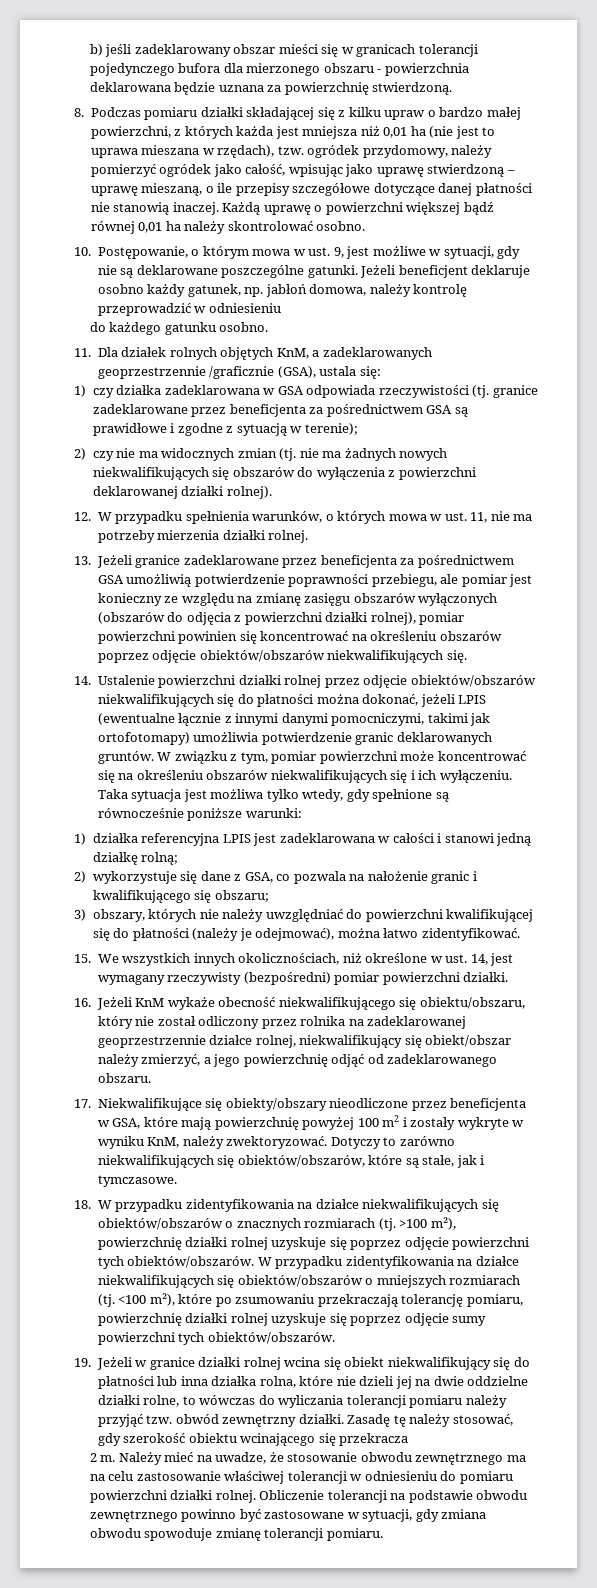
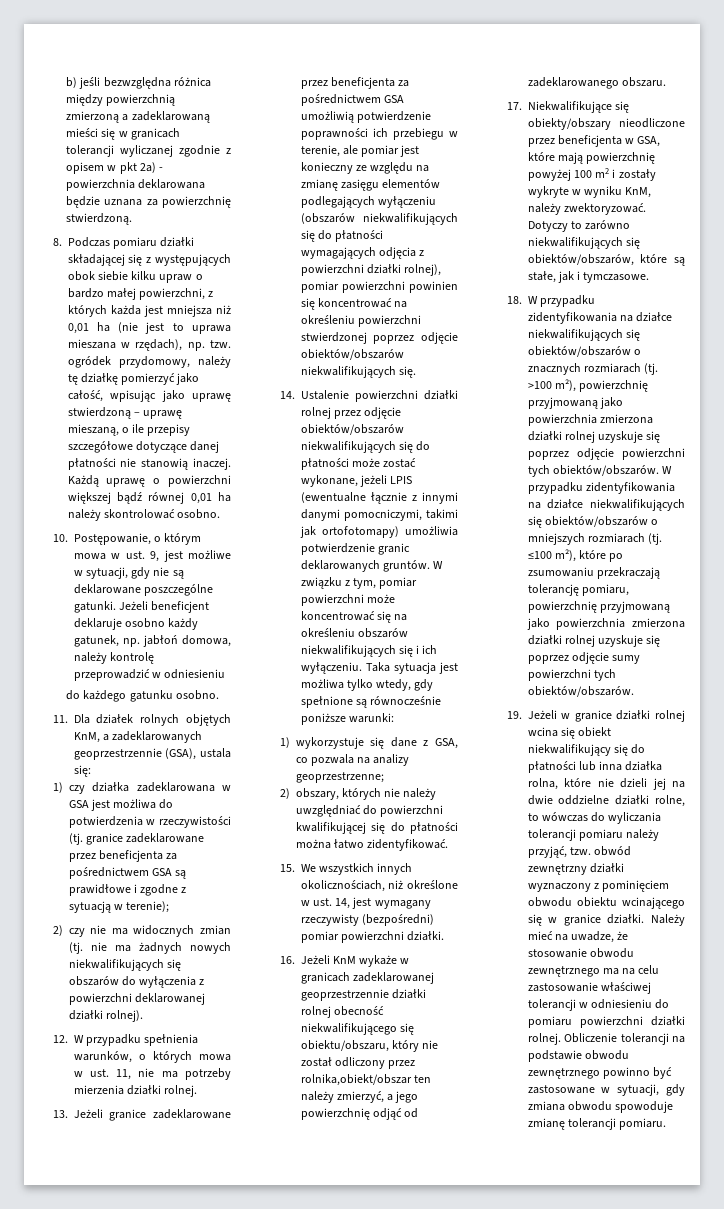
- b) jeśli zadeklarowany obszar mieści się w granicach tolerancji pojedynczego bufora dla mierzonego obszaru - powierzchnia deklarowana będzie uznana za powierzchnię stwierdzoną.
+ b) jeśli bezwzględna różnica między powierzchnią zmierzoną a zadeklarowaną mieści się w granicach tolerancji wyliczanej zgodnie z opisem w pkt 2a) - powierzchnia deklarowana będzie uznana za powierzchnię stwierdzoną.
- 8. Podczas pomiaru działki składającej się z kilku upraw o bardzo małej powierzchni, z których każda jest mniejsza niż 0,01 ha (nie jest to uprawa mieszana w rzędach), tzw. ogródek przydomowy, należy pomierzyć ogródek jako całość, wpisując jako uprawę stwierdzoną – uprawę mieszaną, o ile przepisy szczegółowe dotyczące danej płatności nie stanowią inaczej.
+ 8. Podczas pomiaru działki składającej się z występujących obok siebie kilku upraw o bardzo małej powierzchni, z których każda jest mniejsza niż 0,01 ha (nie jest to uprawa mieszana w rzędach), np. tzw. ogródek przydomowy, należy tę działkę pomierzyć jako całość, wpisując jako uprawę stwierdzoną – uprawę mieszaną, o ile przepisy szczegółowe dotyczące danej płatności nie stanowią inaczej.
- 11. Dla działek rolnych objętych KnM, a zadeklarowanych geoprzestrzennie /graficznie (GSA), ustala się:
+ 11. Dla działek rolnych objętych KnM, a zadeklarowanych geoprzestrzennie (GSA), ustala się:
- 1) czy działka zadeklarowana w GSA odpowiada rzeczywistości (tj. granice zadeklarowane przez beneficjenta za pośrednictwem GSA są prawidłowe i zgodne z sytuacją w terenie);
+ 1) czy działka zadeklarowana w GSA jest możliwa do potwierdzenia w rzeczywistości (tj. granice zadeklarowane przez beneficjenta za pośrednictwem GSA są prawidłowe i zgodne z sytuacją w terenie);
- 13. Jeżeli granice zadeklarowane przez beneficjenta za pośrednictwem GSA umożliwią potwierdzenie poprawności przebiegu, ale pomiar jest konieczny ze względu na zmianę zasięgu obszarów wyłączonych (obszarów do odjęcia z powierzchni działki rolnej), pomiar powierzchni powinien się koncentrować na określeniu obszarów poprzez odjęcie obiektów/obszarów niekwalifikujących się.
+ 13. Jeżeli granice zadeklarowane przez beneficjenta za pośrednictwem GSA umożliwią potwierdzenie poprawności ich przebiegu w terenie, ale pomiar jest konieczny ze względu na zmianę zasięgu elementów podlegających wyłączeniu (obszarów niekwalifikujących się do płatności wymagających odjęcia z powierzchni działki rolnej), pomiar powierzchni powinien się koncentrować na określeniu powierzchni stwierdzonej poprzez odjęcie obiektów/obszarów niekwalifikujących się.
- 14. Ustalenie powierzchni działki rolnej przez odjęcie obiektów/obszarów niekwalifikujących się do płatności można dokonać, jeżeli LPIS (ewentualne łącznie z innymi danymi pomocniczymi, takimi jak ortofotomapy) umożliwia potwierdzenie granic deklarowanych gruntów.
+ 14. Ustalenie powierzchni działki rolnej przez odjęcie obiektów/obszarów niekwalifikujących się do płatności może zostać wykonane, jeżeli LPIS (ewentualne łącznie z innymi danymi pomocniczymi, takimi jak ortofotomapy) umożliwia potwierdzenie granic deklarowanych gruntów.
- 1) działka referencyjna LPIS jest zadeklarowana w całości i stanowi jedną działkę rolną;
- 2) wykorzystuje się dane z GSA, co pozwala na nałożenie granic i kwalifikującego się obszaru;
- 3) obszary, których nie należy uwzględniać do powierzchni kwalifikującej się do płatności (należy je odejmować), można łatwo zidentyfikować.
+ 1) wykorzystuje się dane z GSA, co pozwala na analizy geoprzestrzenne;
+ 2) obszary, których nie należy uwzględniać do powierzchni kwalifikującej się do płatności można łatwo zidentyfikować.
- 16. Jeżeli KnM wykaże obecność niekwalifikującego się obiektu/obszaru, który nie został odliczony przez rolnika na zadeklarowanej geoprzestrzennie działce rolnej, niekwalifikujący się obiekt/obszar należy zmierzyć, a jego powierzchnię odjąć od zadeklarowanego obszaru.
+ 16. Jeżeli KnM wykaże w granicach zadeklarowanej geoprzestrzennie działki rolnej obecność niekwalifikującego się obiektu/obszaru, który nie został odliczony przez rolnika,obiekt/obszar ten należy zmierzyć, a jego powierzchnię odjąć od zadeklarowanego obszaru.
- >100 m²), powierzchnię działki rolnej uzyskuje się poprzez odjęcie powierzchni tych obiektów/obszarów.
+ >100 m²), powierzchnię przyjmowaną jako powierzchnia zmierzona działki rolnej uzyskuje się poprzez odjęcie powierzchni tych obiektów/obszarów.
- <100 m²), które po zsumowaniu przekraczają tolerancję pomiaru, powierzchnię działki rolnej uzyskuje się poprzez odjęcie sumy powierzchni tych obiektów/obszarów.
+ ≤100 m²), które po zsumowaniu przekraczają tolerancję pomiaru, powierzchnię przyjmowaną jako powierzchnia zmierzona działki rolnej uzyskuje się poprzez odjęcie sumy powierzchni tych obiektów/obszarów.
- 19. Jeżeli w granice działki rolnej wcina się obiekt niekwalifikujący się do płatności lub inna działka rolna, które nie dzieli jej na dwie oddzielne działki rolne, to wówczas do wyliczania tolerancji pomiaru należy przyjąć tzw. obwód zewnętrzny działki. Zasadę tę należy stosować, gdy szerokość obiektu wcinającego się przekracza
- 2 m.
+ 19. Jeżeli w granice działki rolnej wcina się obiekt niekwalifikujący się do płatności lub inna działka rolna, które nie dzieli jej na dwie oddzielne działki rolne, to wówczas do wyliczania tolerancji pomiaru należy przyjąć, tzw. obwód zewnętrzny działki wyznaczony z pominięciem obwodu obiektu wcinającego się w granice działki.

